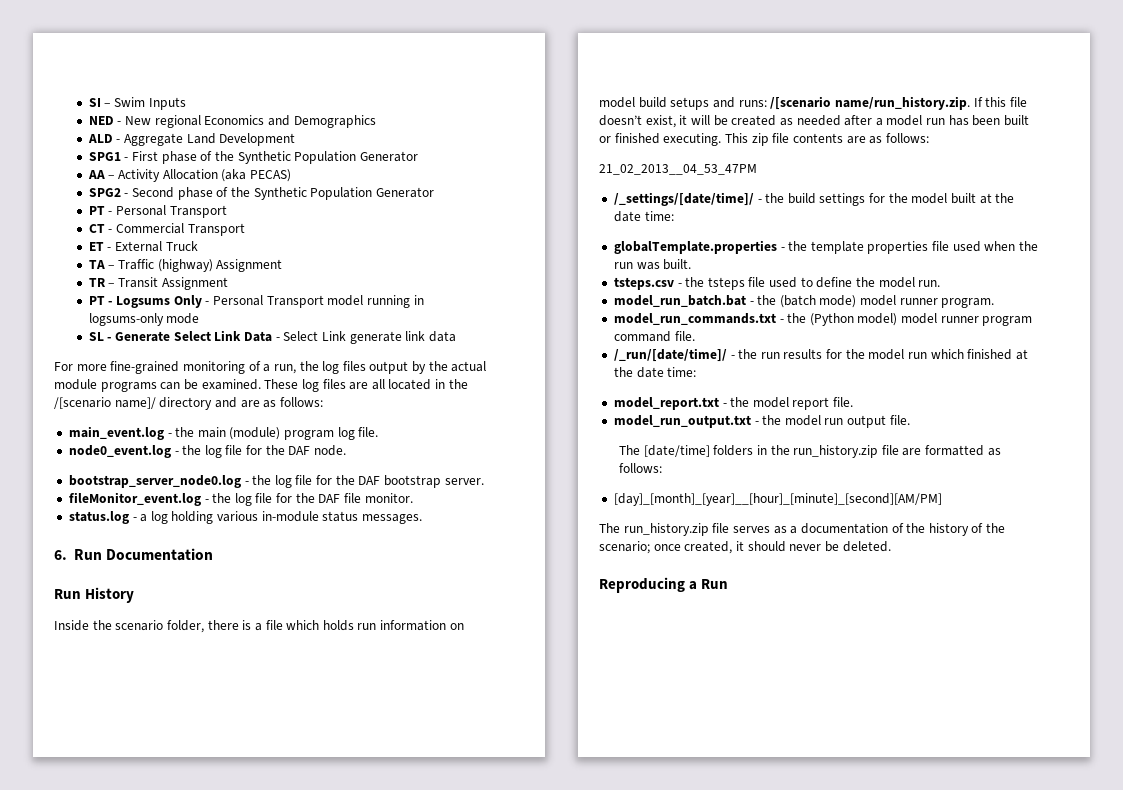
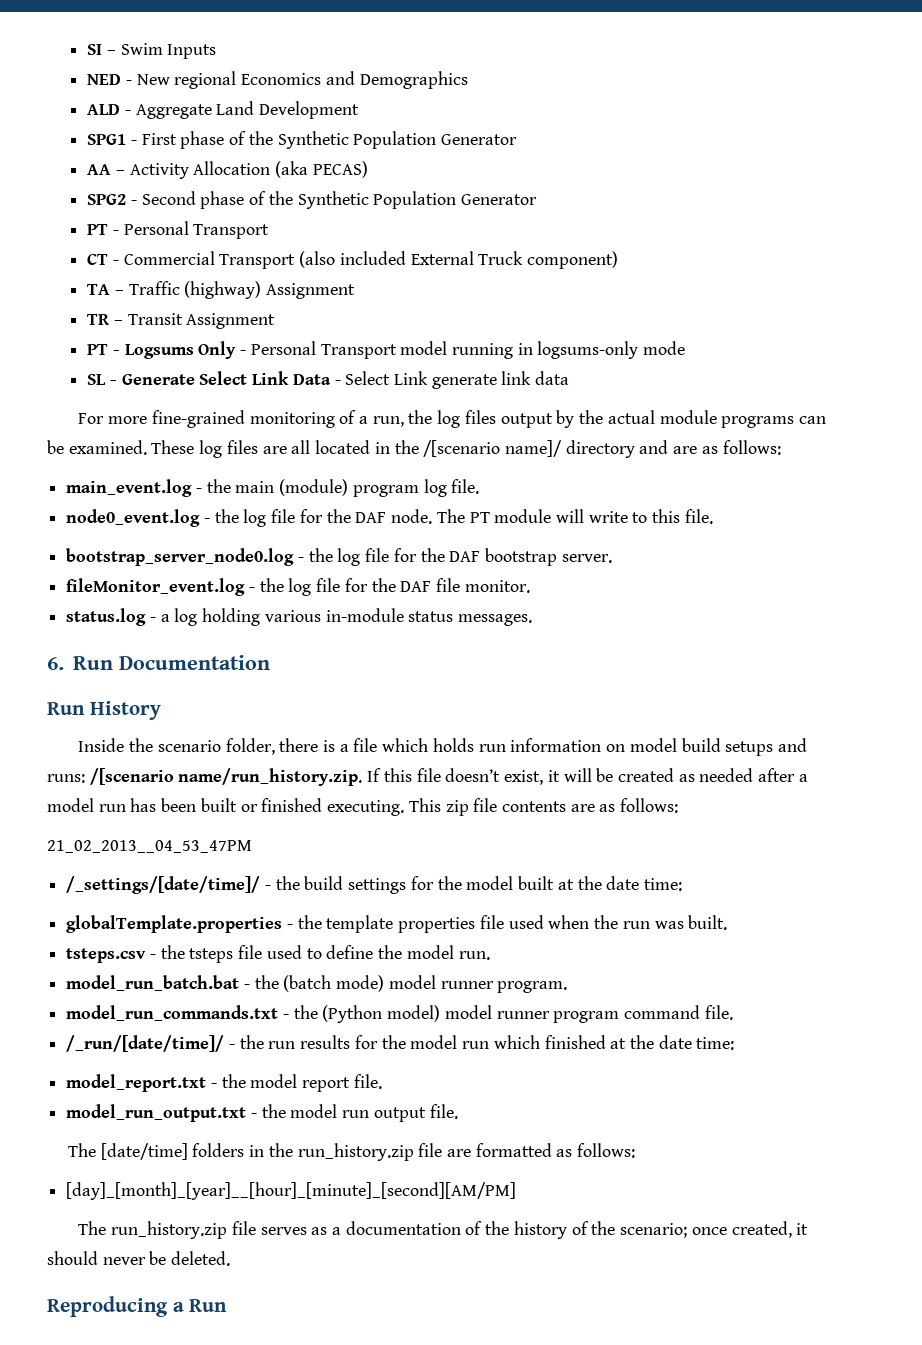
- CT - Commercial Transport
- ET - External Truck
+ CT - Commercial Transport (also included External Truck component)
+ The PT module will write to this file.

